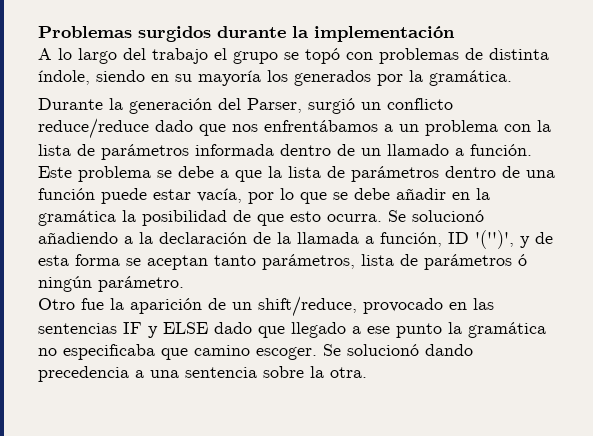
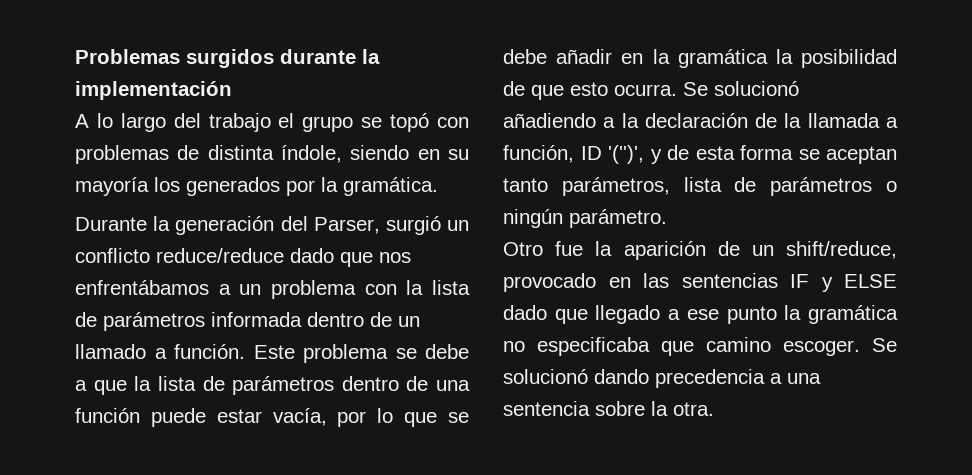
- Se solucionó añadiendo a la declaración de la llamada a función, ID '('')', y de esta forma se aceptan tanto parámetros, lista de parámetros ó ningún parámetro.
+ Se solucionó añadiendo a la declaración de la llamada a función, ID '('')', y de esta forma se aceptan tanto parámetros, lista de parámetros o ningún parámetro.

